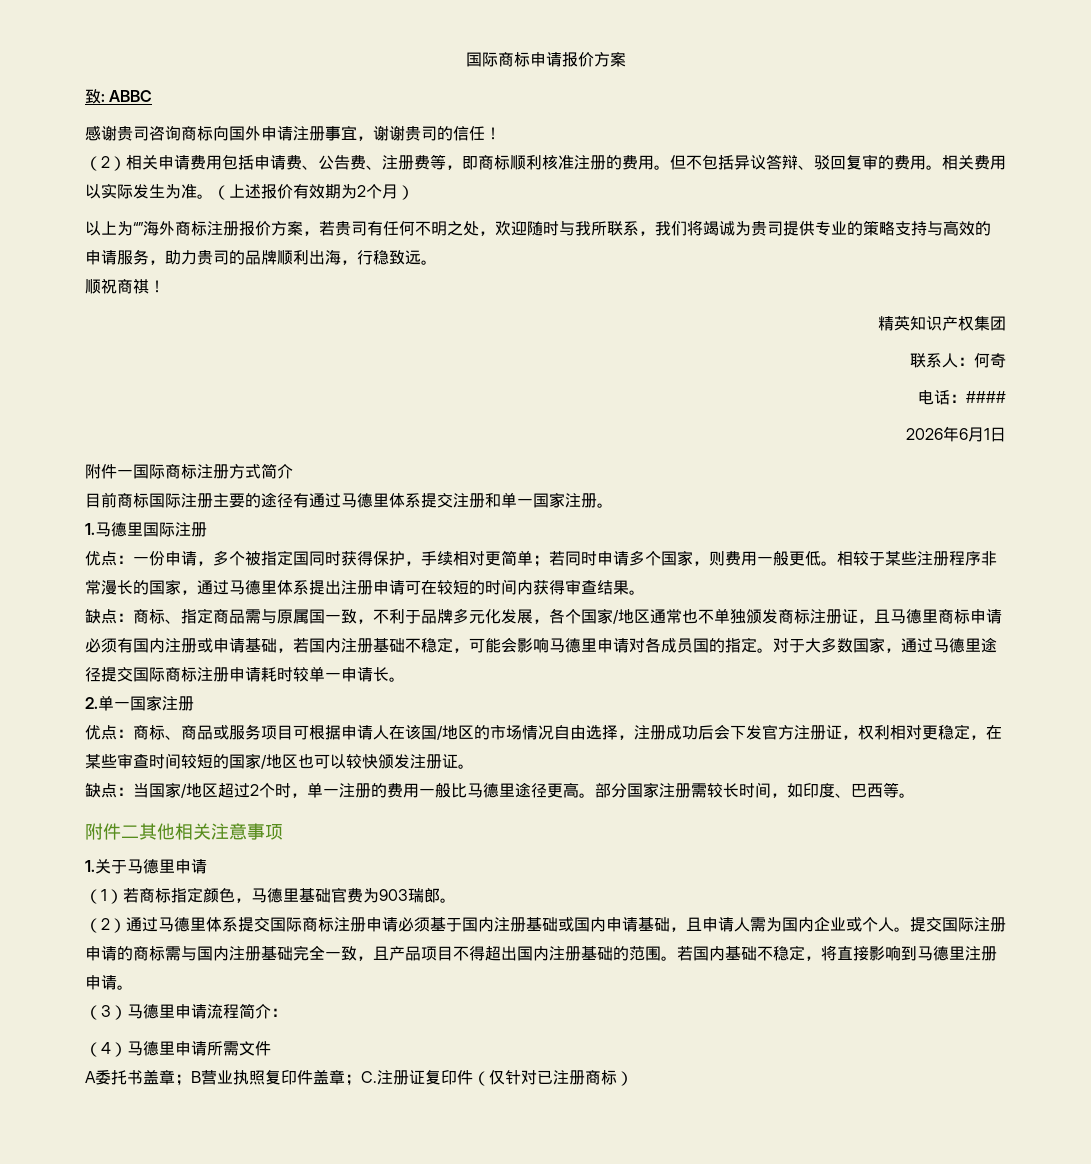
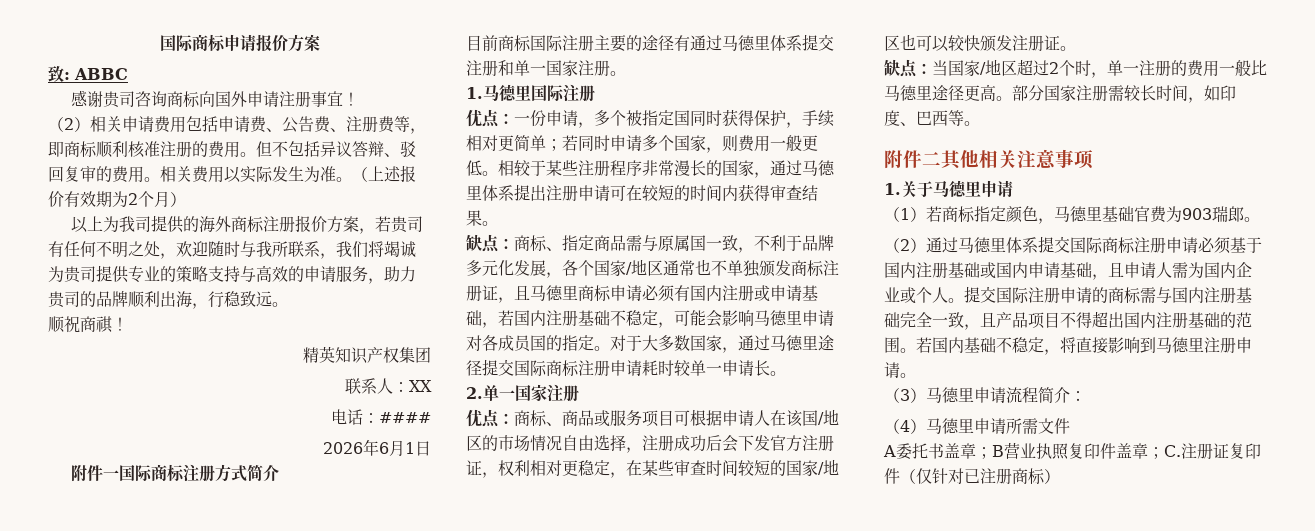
- 感谢贵司咨询商标向国外申请注册事宜，谢谢贵司的信任！
+ 感谢贵司咨询商标向国外申请注册事宜！
- 以上为“”海外商标注册报价方案，若贵司有任何不明之处，欢迎随时与我所联系，我们将竭诚为贵司提供专业的策略支持与高效的申请服务，助力贵司的品牌顺利出海，行稳致远。
+ 以上为我司提供的海外商标注册报价方案，若贵司有任何不明之处，欢迎随时与我所联系，我们将竭诚为贵司提供专业的策略支持与高效的申请服务，助力贵司的品牌顺利出海，行稳致远。
- 联系人：何奇
+ 联系人：XX

